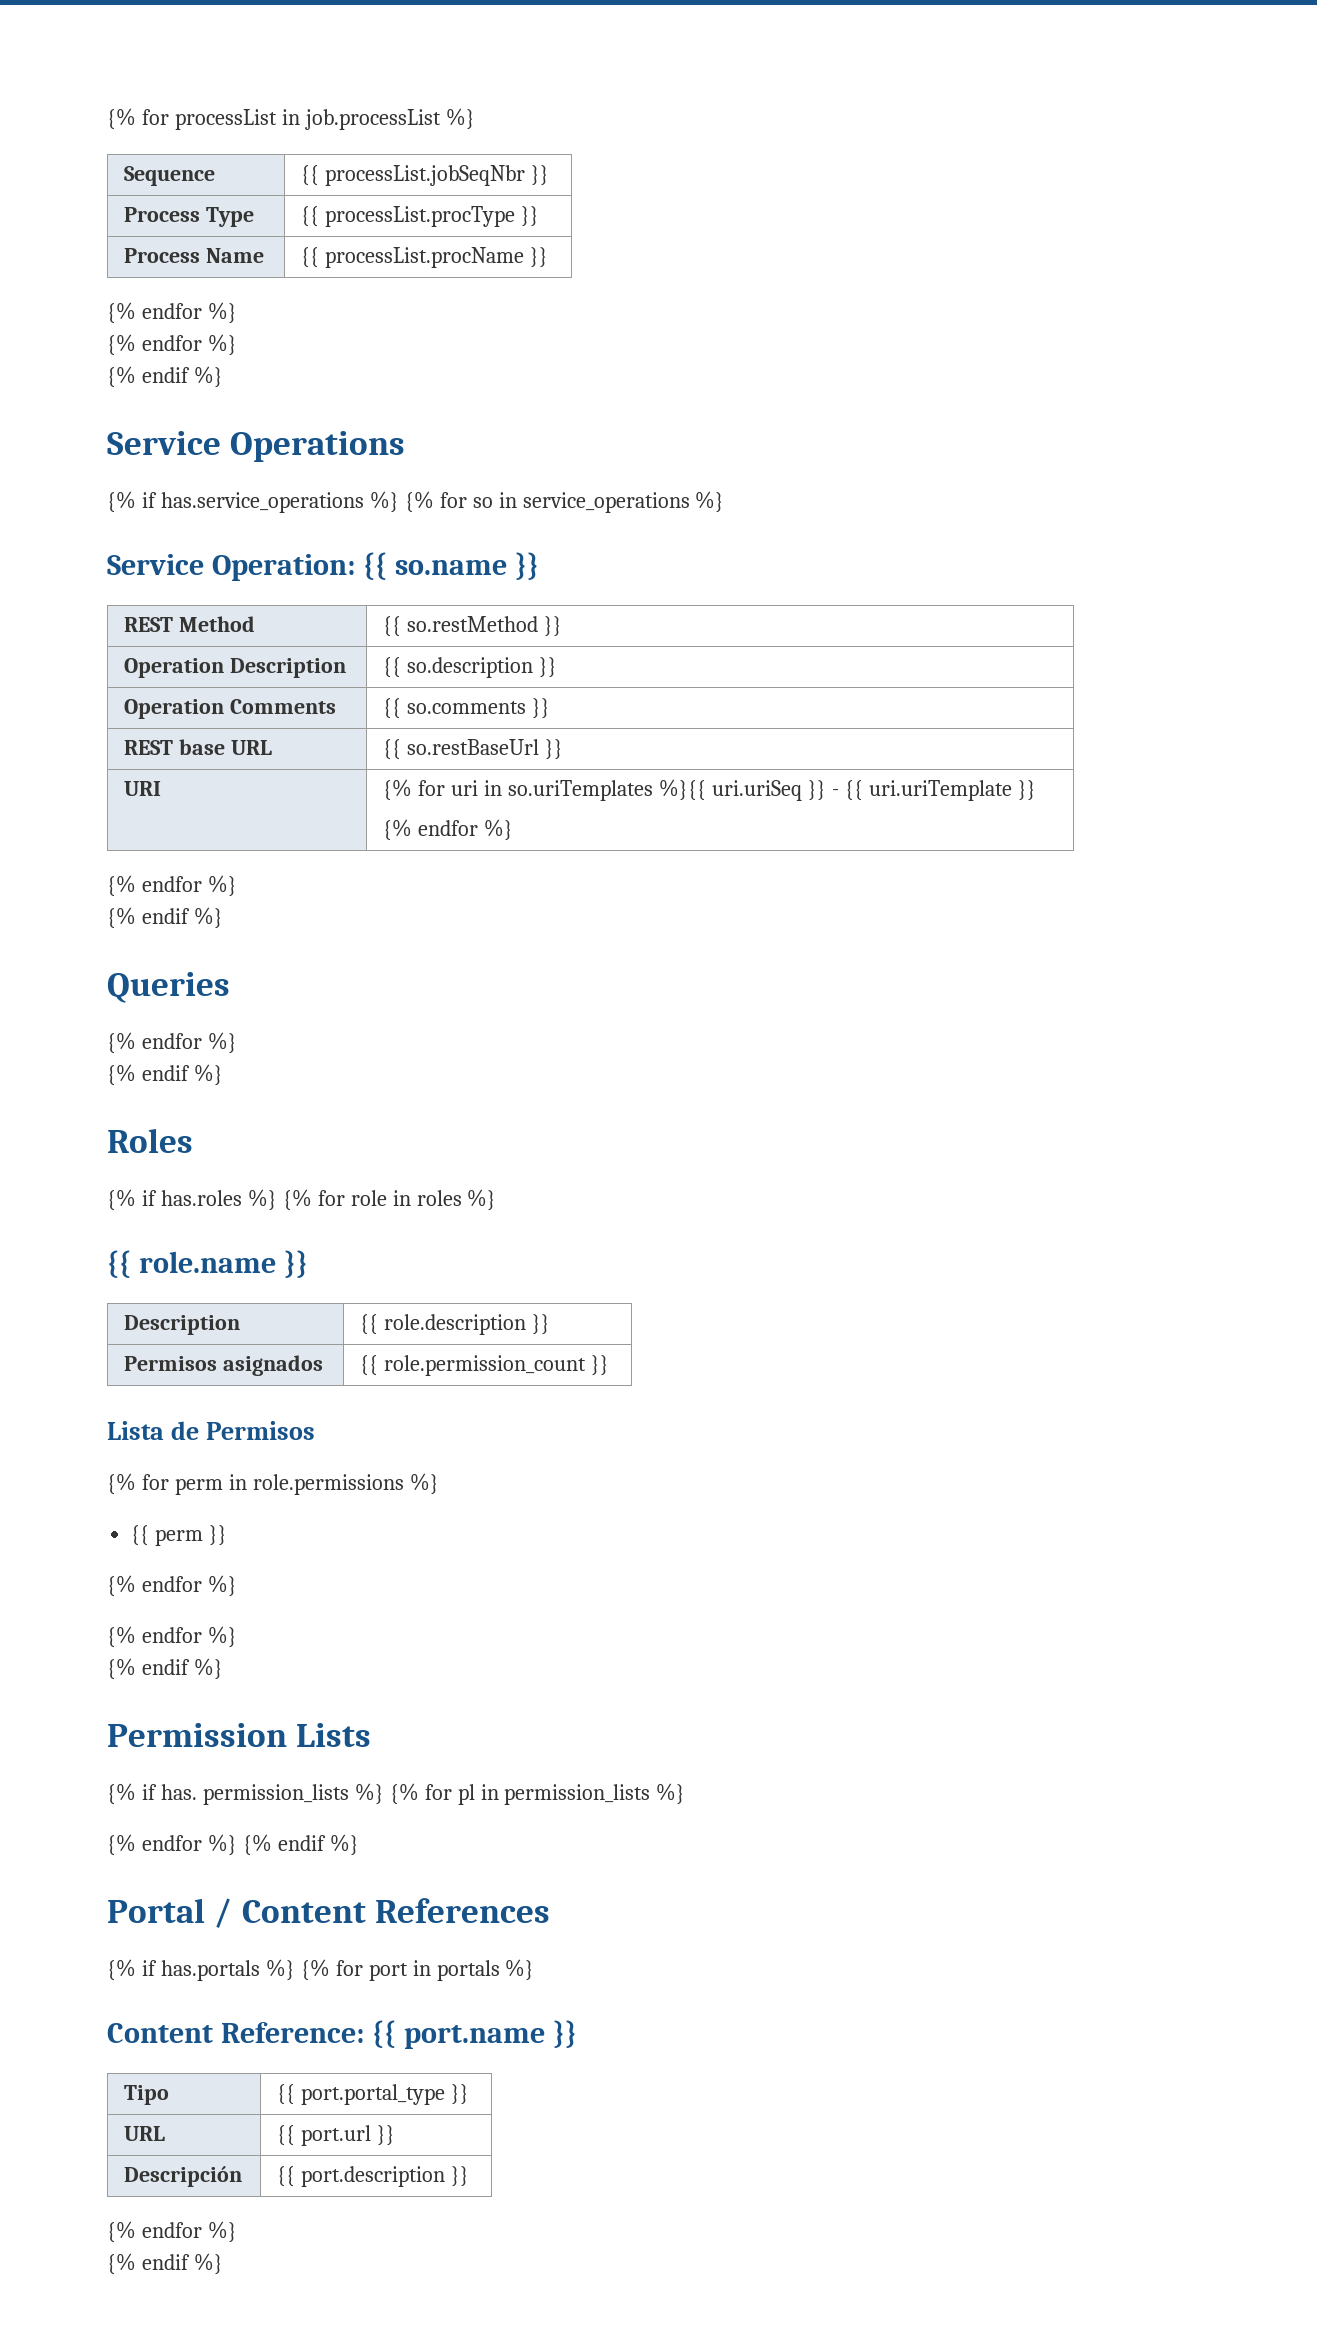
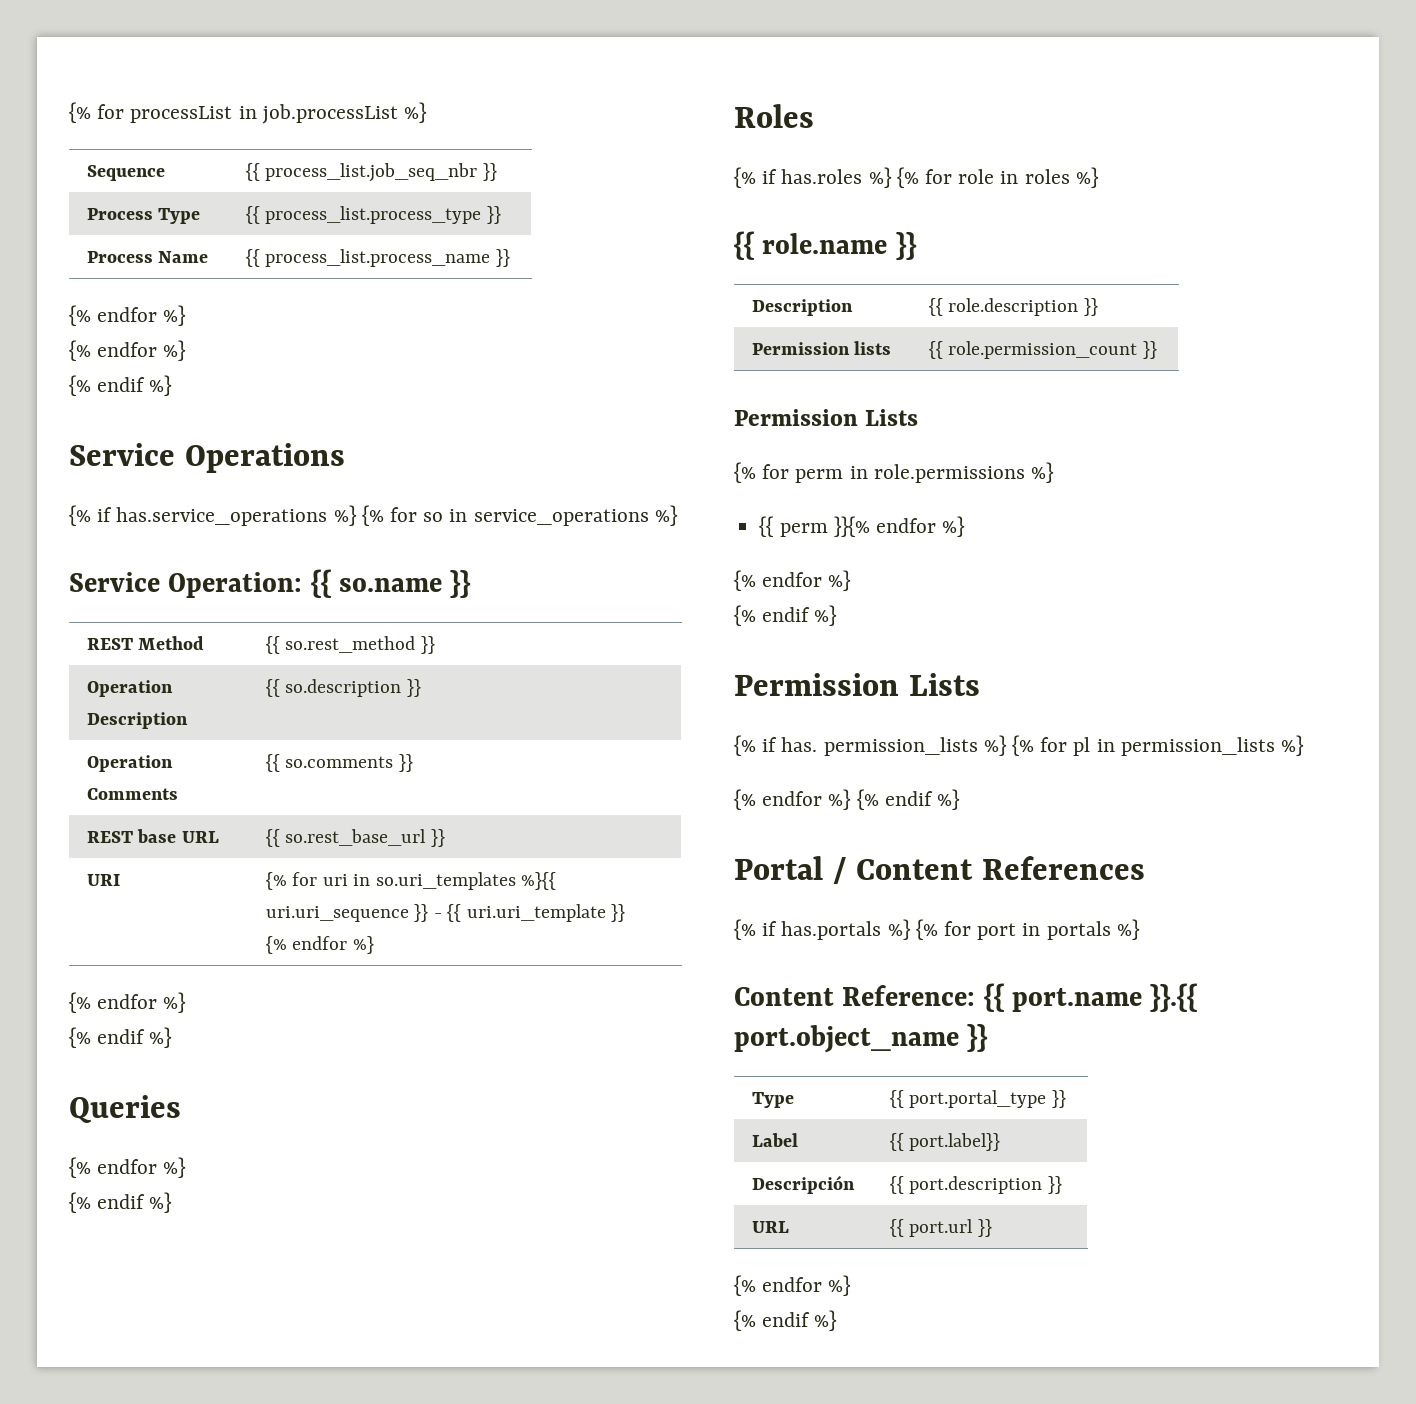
- Sequence | {{ processList.jobSeqNbr }}
+ Sequence | {{ process_list.job_seq_nbr }}
- Process Type | {{ processList.procType }}
+ Process Type | {{ process_list.process_type }}
- Process Name | {{ processList.procName }}
+ Process Name | {{ process_list.process_name }}
- REST Method | {{ so.restMethod }}
+ REST Method | {{ so.rest_method }}
- REST base URL | {{ so.restBaseUrl }}
+ REST base URL | {{ so.rest_base_url }}
- URI | {% for uri in so.uriTemplates %}{{ uri.uriSeq }} - {{ uri.uriTemplate }}
+ URI | {% for uri in so.uri_templates %}{{ uri.uri_sequence }} - {{ uri.uri_template }}
- Permisos asignados | {{ role.permission_count }}
- Lista de Permisos
+ Permission lists | {{ role.permission_count }}
+ Permission Lists
- {{ perm }}
- {% endfor %}
+ {{ perm }}{% endfor %}
- Content Reference: {{ port.name }}
- Tipo | {{ port.portal_type }}
+ Content Reference: {{ port.name }}.{{ port.object_name }}
+ Type | {{ port.portal_type }}
+ Label | {{ port.label}}
+ Descripción | {{ port.description }}
- Descripción | {{ port.description }}

